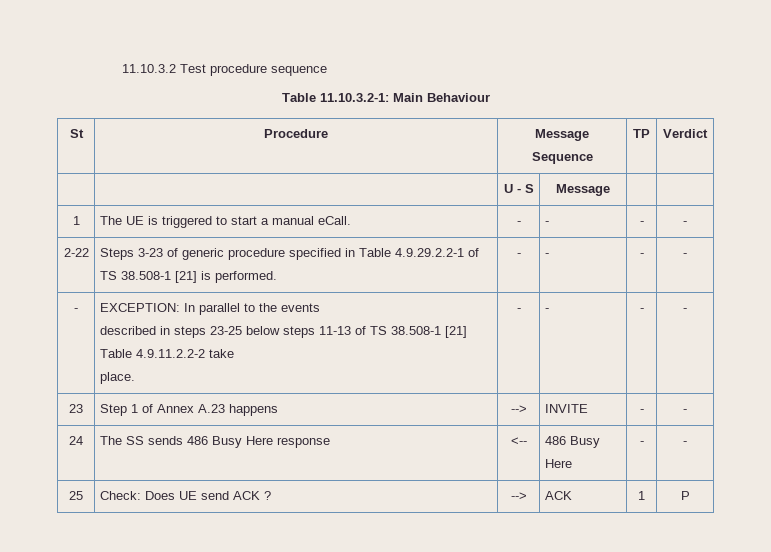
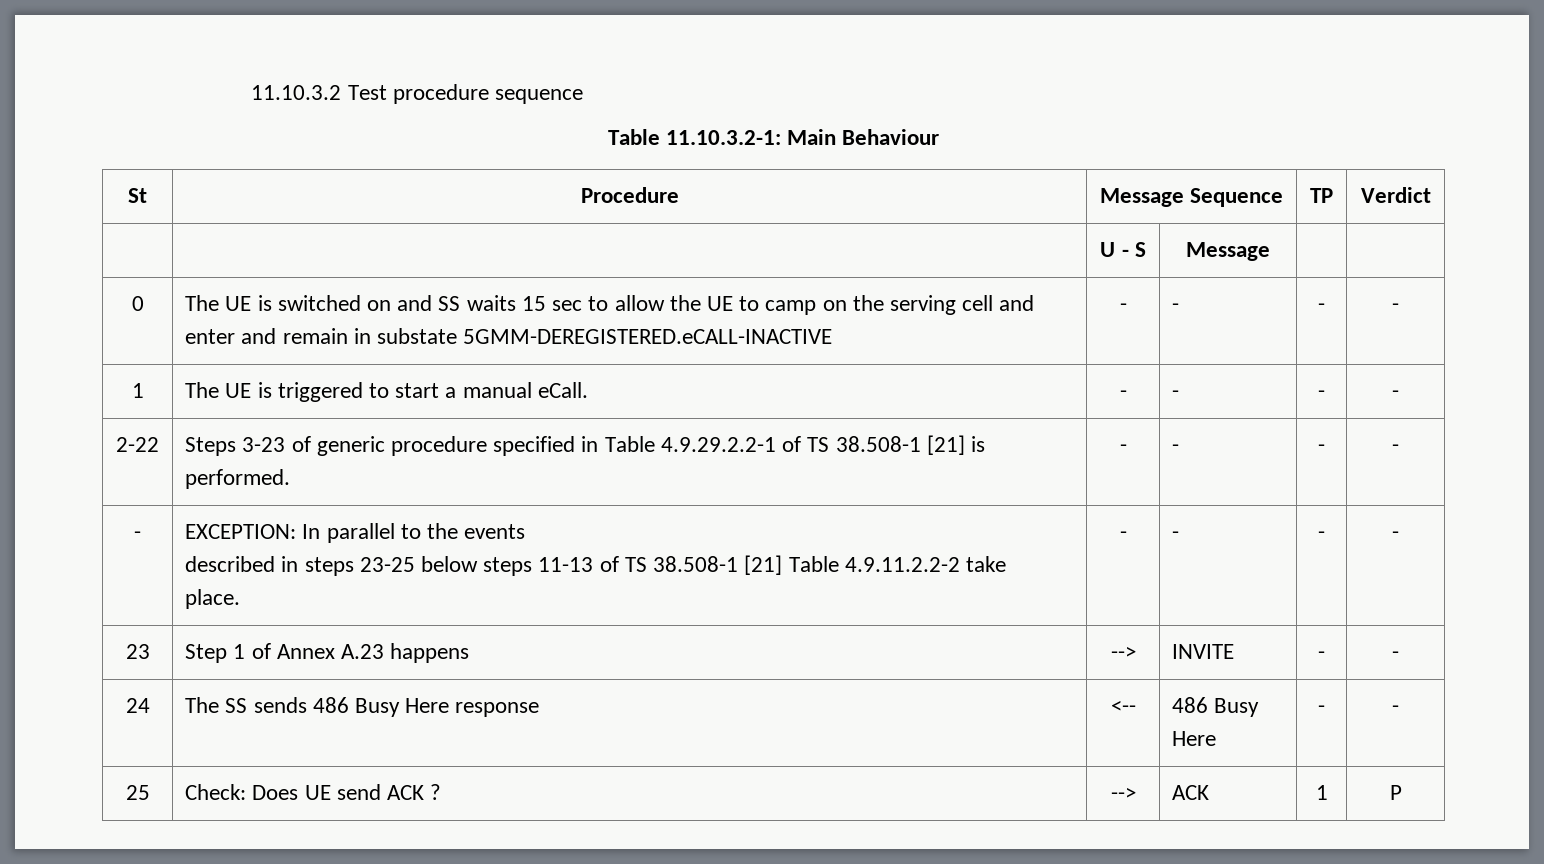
+ 0 | The UE is switched on and SS waits 15 sec to allow the UE to camp on the serving cell and enter and remain in substate 5GMM-DEREGISTERED.eCALL-INACTIVE | - | - | - | -

